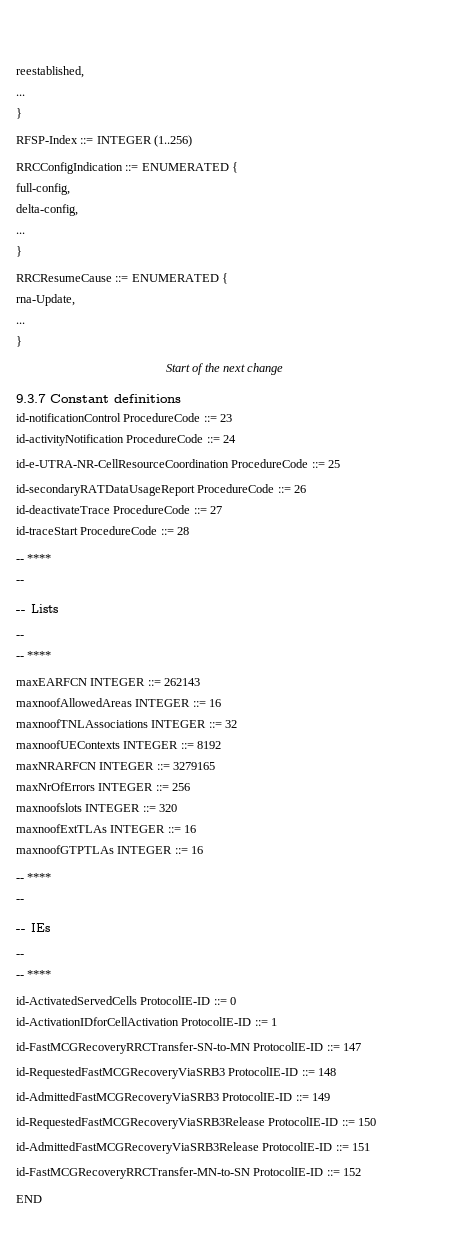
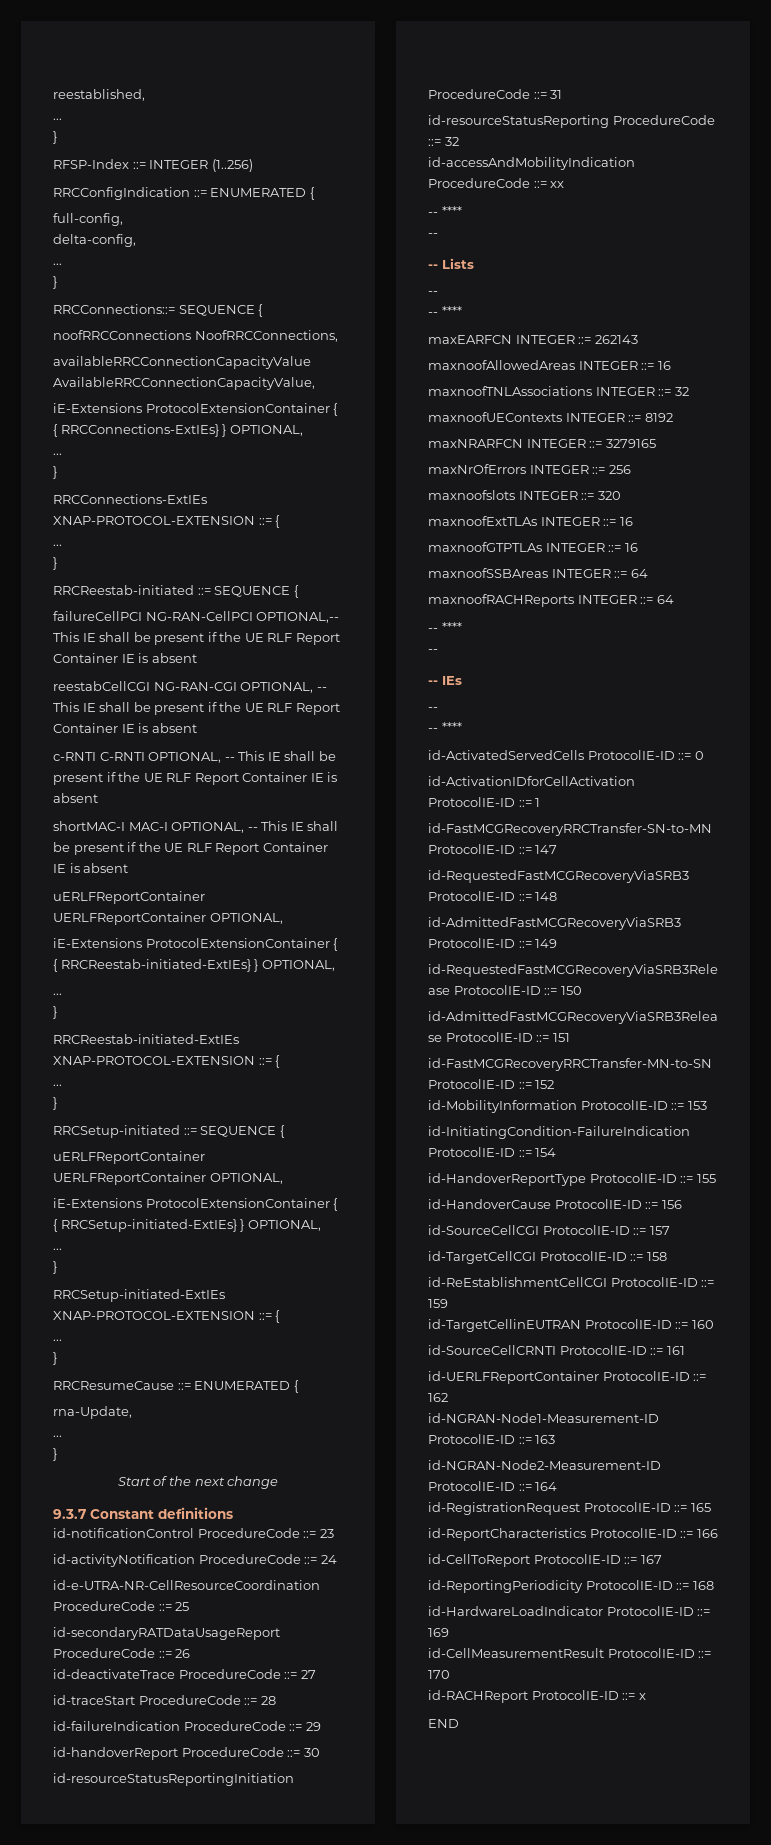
+ RRCConnections::= SEQUENCE {
+ noofRRCConnections NoofRRCConnections,
+ availableRRCConnectionCapacityValue AvailableRRCConnectionCapacityValue,
+ iE-Extensions ProtocolExtensionContainer { { RRCConnections-ExtIEs} } OPTIONAL,
+ ...
+ }
+ RRCConnections-ExtIEs XNAP-PROTOCOL-EXTENSION ::= {
+ ...
+ }
+ RRCReestab-initiated ::= SEQUENCE {
+ failureCellPCI NG-RAN-CellPCI OPTIONAL,-- This IE shall be present if the UE RLF Report Container IE is absent
+ reestabCellCGI NG-RAN-CGI OPTIONAL, -- This IE shall be present if the UE RLF Report Container IE is absent
+ c-RNTI C-RNTI OPTIONAL, -- This IE shall be present if the UE RLF Report Container IE is absent
+ shortMAC-I MAC-I OPTIONAL, -- This IE shall be present if the UE RLF Report Container IE is absent
+ uERLFReportContainer UERLFReportContainer OPTIONAL,
+ iE-Extensions ProtocolExtensionContainer { { RRCReestab-initiated-ExtIEs} } OPTIONAL,
+ ...
+ }
+ RRCReestab-initiated-ExtIEs XNAP-PROTOCOL-EXTENSION ::= {
+ ...
+ }
+ RRCSetup-initiated ::= SEQUENCE {
+ uERLFReportContainer UERLFReportContainer OPTIONAL,
+ iE-Extensions ProtocolExtensionContainer { { RRCSetup-initiated-ExtIEs} } OPTIONAL,
+ ...
+ }
+ RRCSetup-initiated-ExtIEs XNAP-PROTOCOL-EXTENSION ::= {
+ ...
+ }
+ id-failureIndication ProcedureCode ::= 29
+ id-handoverReport ProcedureCode ::= 30
+ id-resourceStatusReportingInitiation ProcedureCode ::= 31
+ id-resourceStatusReporting ProcedureCode ::= 32
+ id-accessAndMobilityIndication ProcedureCode ::= xx
+ maxnoofSSBAreas INTEGER ::= 64
+ maxnoofRACHReports INTEGER ::= 64
+ id-MobilityInformation ProtocolIE-ID ::= 153
+ id-InitiatingCondition-FailureIndication ProtocolIE-ID ::= 154
+ id-HandoverReportType ProtocolIE-ID ::= 155
+ id-HandoverCause ProtocolIE-ID ::= 156
+ id-SourceCellCGI ProtocolIE-ID ::= 157
+ id-TargetCellCGI ProtocolIE-ID ::= 158
+ id-ReEstablishmentCellCGI ProtocolIE-ID ::= 159
+ id-TargetCellinEUTRAN ProtocolIE-ID ::= 160
+ id-SourceCellCRNTI ProtocolIE-ID ::= 161
+ id-UERLFReportContainer ProtocolIE-ID ::= 162
+ id-NGRAN-Node1-Measurement-ID ProtocolIE-ID ::= 163
+ id-NGRAN-Node2-Measurement-ID ProtocolIE-ID ::= 164
+ id-RegistrationRequest ProtocolIE-ID ::= 165
+ id-ReportCharacteristics ProtocolIE-ID ::= 166
+ id-CellToReport ProtocolIE-ID ::= 167
+ id-ReportingPeriodicity ProtocolIE-ID ::= 168
+ id-HardwareLoadIndicator ProtocolIE-ID ::= 169
+ id-CellMeasurementResult ProtocolIE-ID ::= 170
+ id-RACHReport ProtocolIE-ID ::= x

